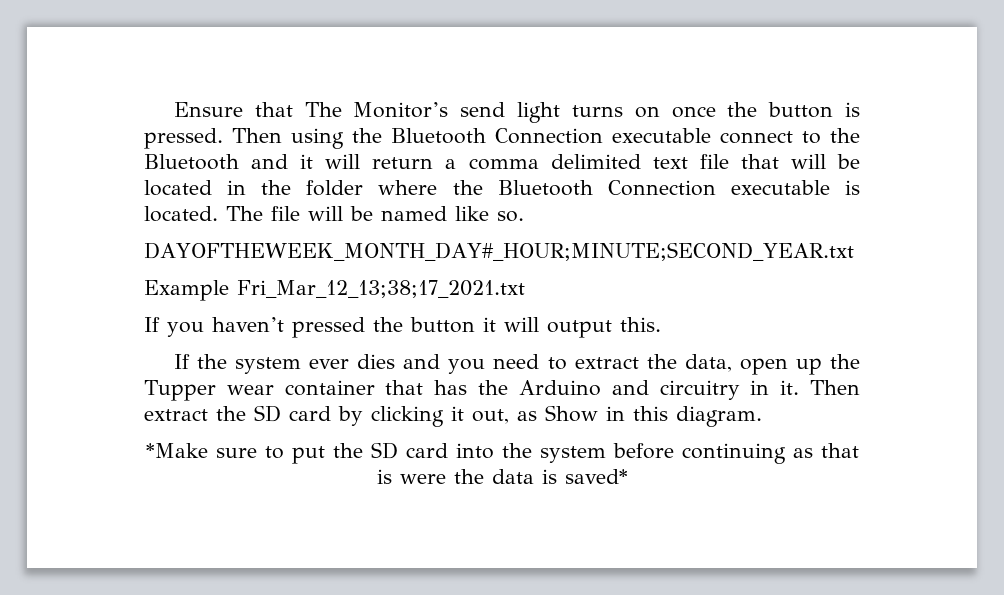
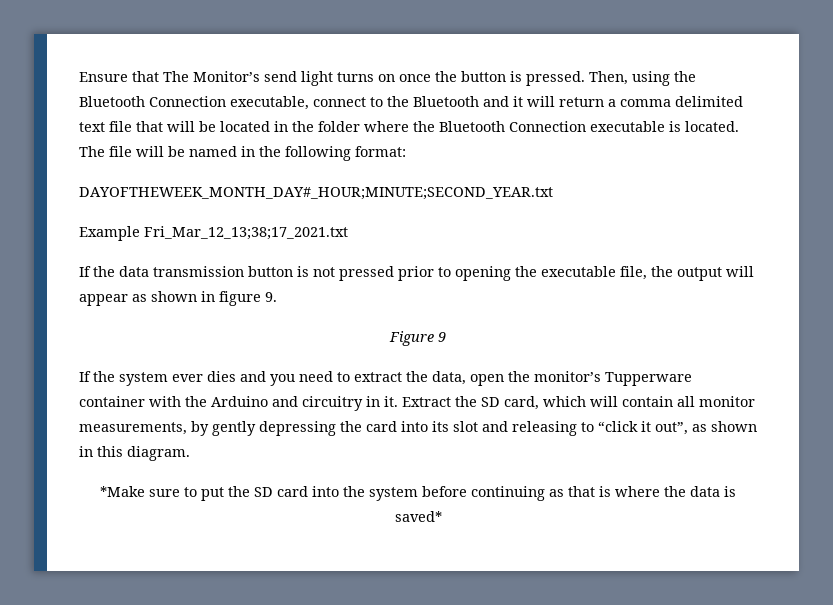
- Then using the Bluetooth Connection executable connect to the Bluetooth and it will return a comma delimited text file that will be located in the folder where the Bluetooth Connection executable is located.
+ Then, using the Bluetooth Connection executable, connect to the Bluetooth and it will return a comma delimited text file that will be located in the folder where the Bluetooth Connection executable is located.
- The file will be named like so.
+ The file will be named in the following format:
- If you haven’t pressed the button it will output this.
+ If the data transmission button is not pressed prior to opening the executable file, the output will appear as shown in figure 9.
+ Figure 9
- If the system ever dies and you need to extract the data, open up the Tupper wear container that has the Arduino and circuitry in it.
+ If the system ever dies and you need to extract the data, open the monitor’s Tupperware container with the Arduino and circuitry in it.
- Then extract the SD card by clicking it out, as Show in this diagram.
+ Extract the SD card, which will contain all monitor measurements, by gently depressing the card into its slot and releasing to “click it out”, as shown in this diagram.
- *Make sure to put the SD card into the system before continuing as that is were the data is saved*
+ *Make sure to put the SD card into the system before continuing as that is where the data is saved*

